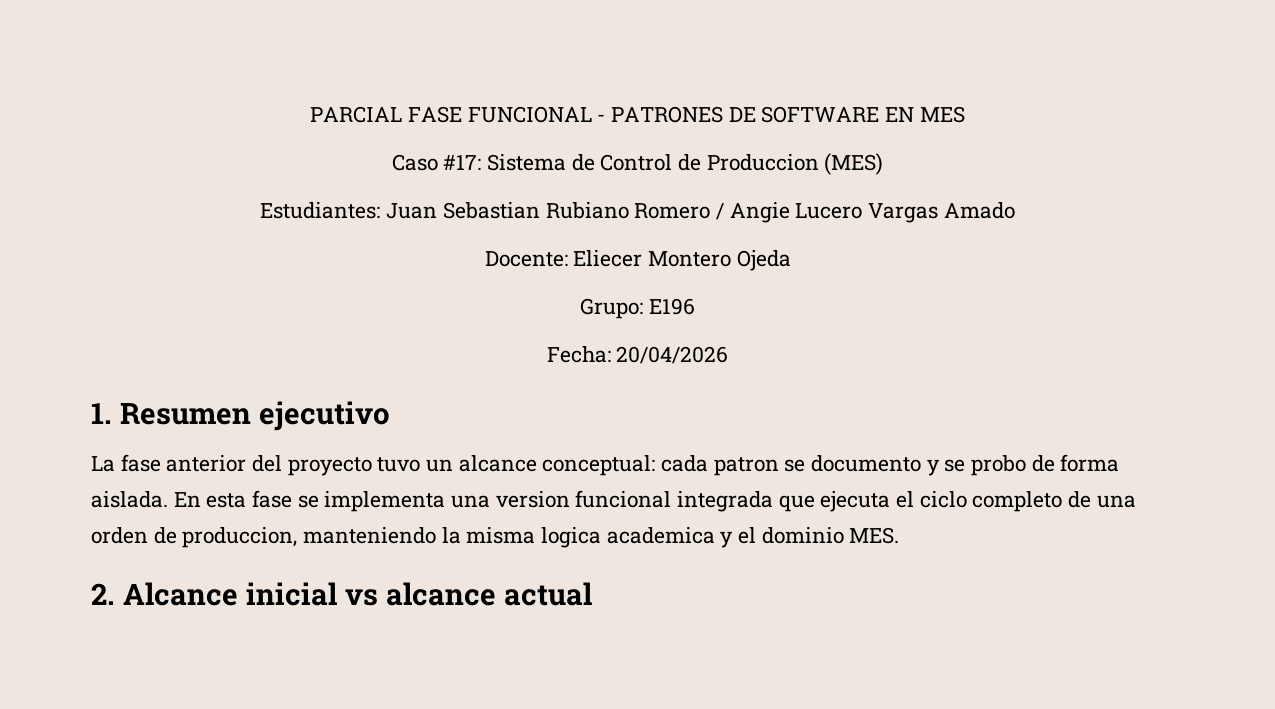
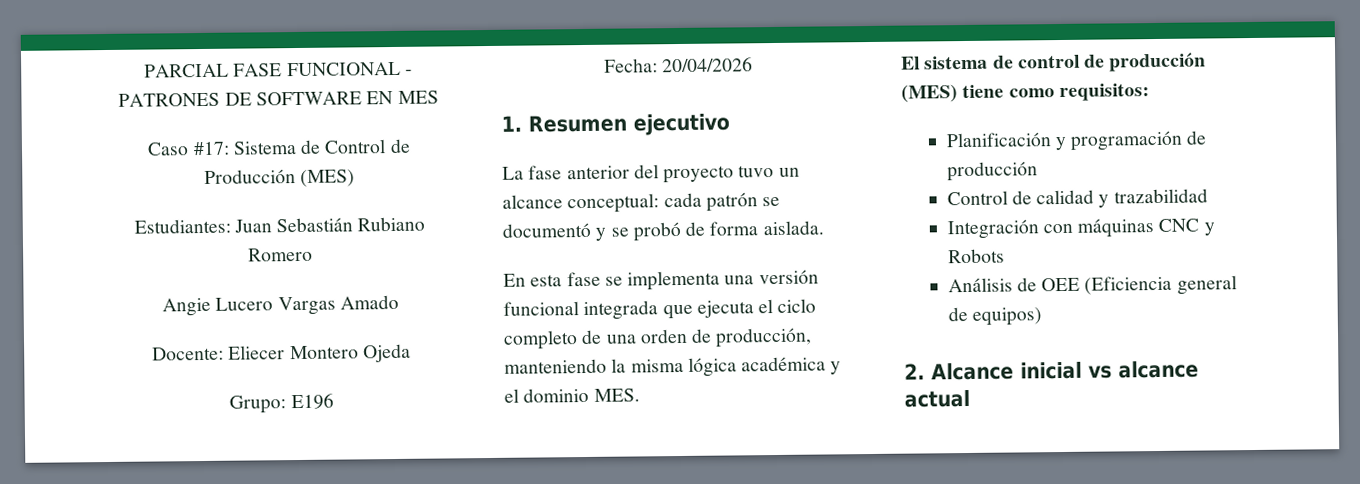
- Caso #17: Sistema de Control de Produccion (MES)
+ Caso #17: Sistema de Control de Producción (MES)
- Estudiantes: Juan Sebastian Rubiano Romero / Angie Lucero Vargas Amado
+ Estudiantes: Juan Sebastián Rubiano Romero
+ Angie Lucero Vargas Amado
- La fase anterior del proyecto tuvo un alcance conceptual: cada patron se documento y se probo de forma aislada. En esta fase se implementa una version funcional integrada que ejecuta el ciclo completo de una orden de produccion, manteniendo la misma logica academica y el dominio MES.
+ La fase anterior del proyecto tuvo un alcance conceptual: cada patrón se documentó y se probó de forma aislada.
+ En esta fase se implementa una versión funcional integrada que ejecuta el ciclo completo de una orden de producción, manteniendo la misma lógica académica y el dominio MES.
+ El sistema de control de producción (MES) tiene como requisitos:
+ Planificación y programación de producción
+ Control de calidad y trazabilidad
+ Integración con máquinas CNC y Robots
+ Análisis de OEE (Eficiencia general de equipos)

